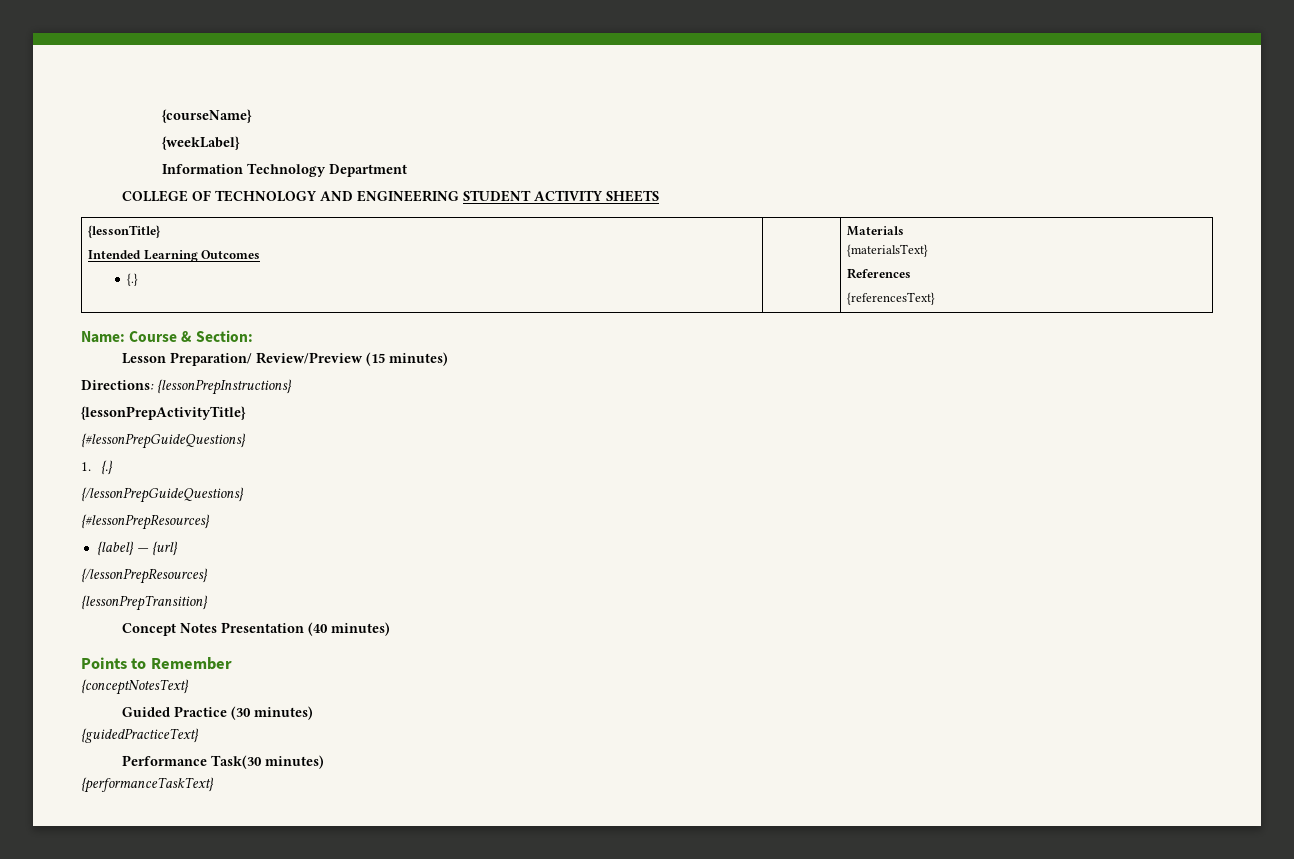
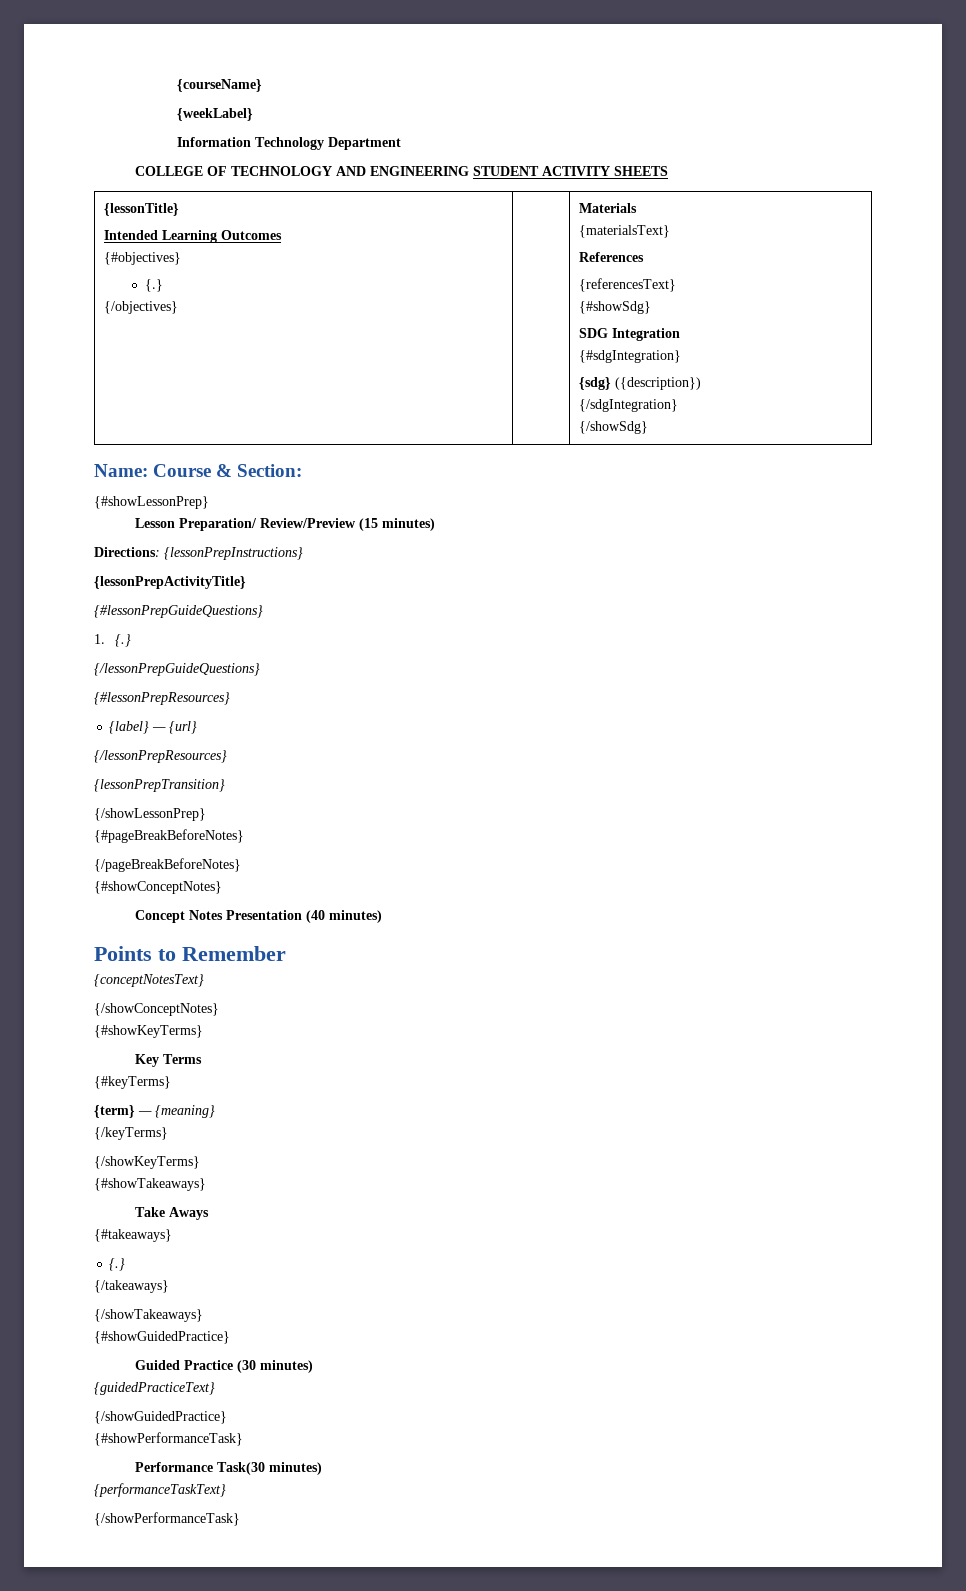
  {lessonTitle}
  Intended Learning Outcomes
- {.} | | Materials
+ {#objectives}
+ {.}
+ {/objectives} | | Materials
  {materialsText}
  References
  {referencesText}
+ {#showSdg}
+ SDG Integration
+ {#sdgIntegration}
+ {sdg} ({description})
+ {/sdgIntegration}
+ {/showSdg}
+ {#showLessonPrep}
+ {/showLessonPrep}
+ {#pageBreakBeforeNotes}
+ {/pageBreakBeforeNotes}
+ {#showConceptNotes}
+ {/showConceptNotes}
+ {#showKeyTerms}
+ Key Terms
+ {#keyTerms}
+ {term} — {meaning}
+ {/keyTerms}
+ {/showKeyTerms}
+ {#showTakeaways}
+ Take Aways
+ {#takeaways}
+ {.}
+ {/takeaways}
+ {/showTakeaways}
+ {#showGuidedPractice}
+ {/showGuidedPractice}
+ {#showPerformanceTask}
+ {/showPerformanceTask}

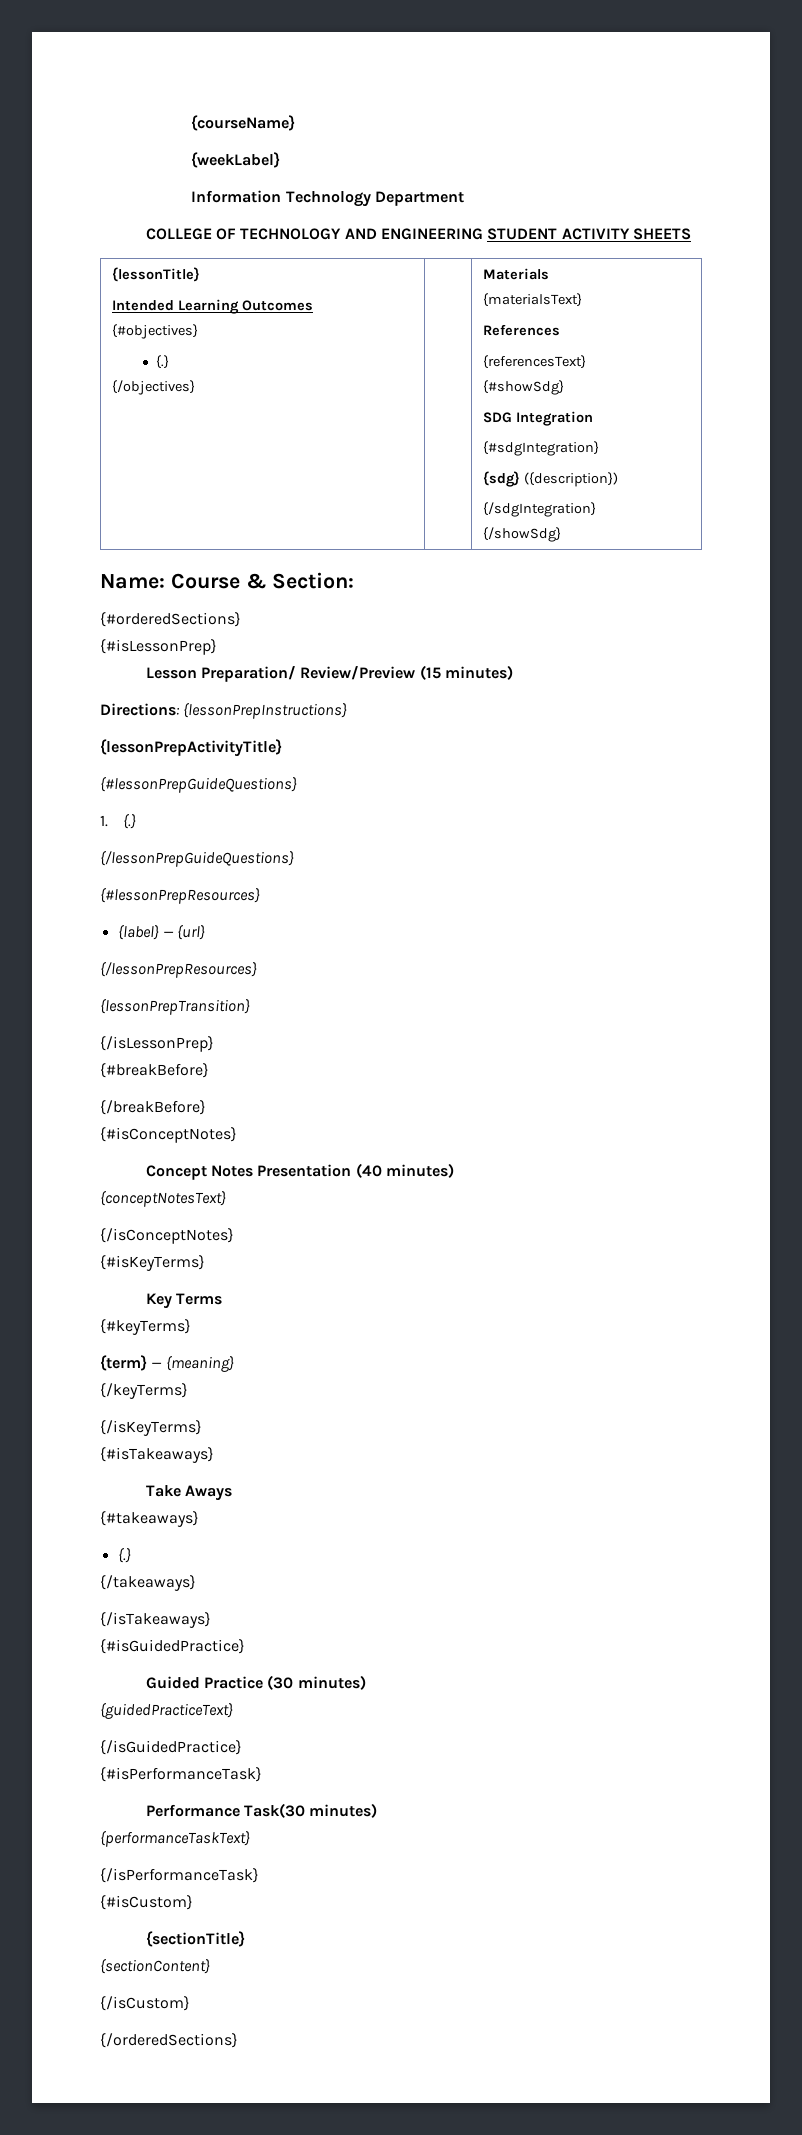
- {#showLessonPrep}
+ {#orderedSections}
+ {#isLessonPrep}
- {/showLessonPrep}
- {#pageBreakBeforeNotes}
- {/pageBreakBeforeNotes}
- {#showConceptNotes}
+ {/isLessonPrep}
+ {#breakBefore}
+ {/breakBefore}
+ {#isConceptNotes}
- Points to Remember
- {/showConceptNotes}
- {#showKeyTerms}
+ {/isConceptNotes}
+ {#isKeyTerms}
- {/showKeyTerms}
- {#showTakeaways}
+ {/isKeyTerms}
+ {#isTakeaways}
- {/showTakeaways}
- {#showGuidedPractice}
+ {/isTakeaways}
+ {#isGuidedPractice}
- {/showGuidedPractice}
- {#showPerformanceTask}
+ {/isGuidedPractice}
+ {#isPerformanceTask}
- {/showPerformanceTask}
+ {/isPerformanceTask}
+ {#isCustom}
+ {sectionTitle}
+ {sectionContent}
+ {/isCustom}
+ {/orderedSections}

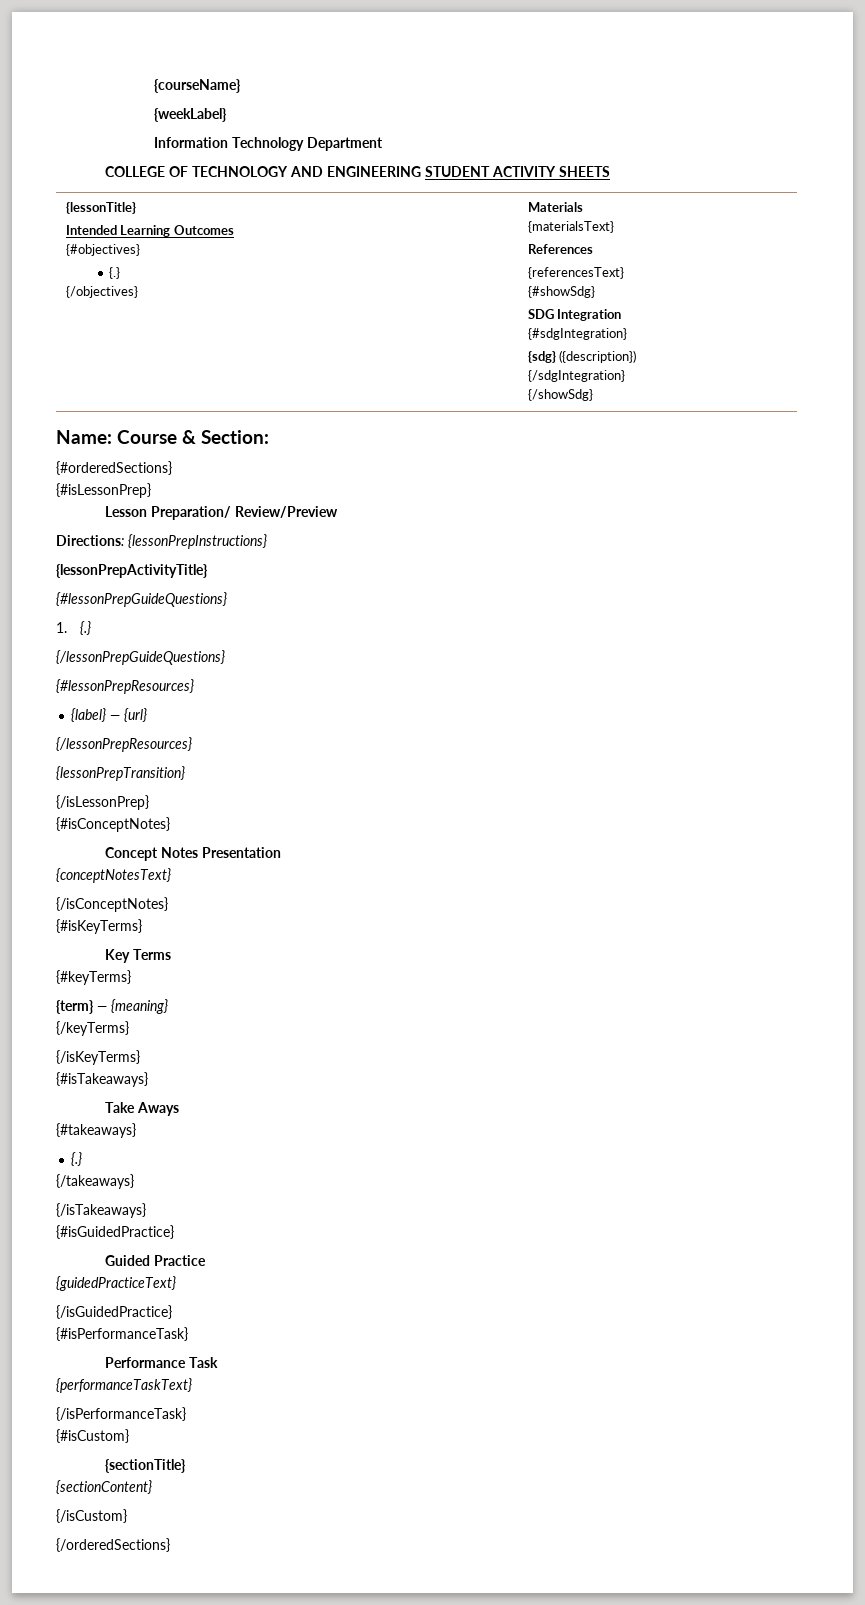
- Lesson Preparation/ Review/Preview (15 minutes)
+ Lesson Preparation/ Review/Preview
- {#breakBefore}
- {/breakBefore}
- Concept Notes Presentation (40 minutes)
+ Concept Notes Presentation
- Guided Practice (30 minutes)
+ Guided Practice
- Performance Task(30 minutes)
+ Performance Task

